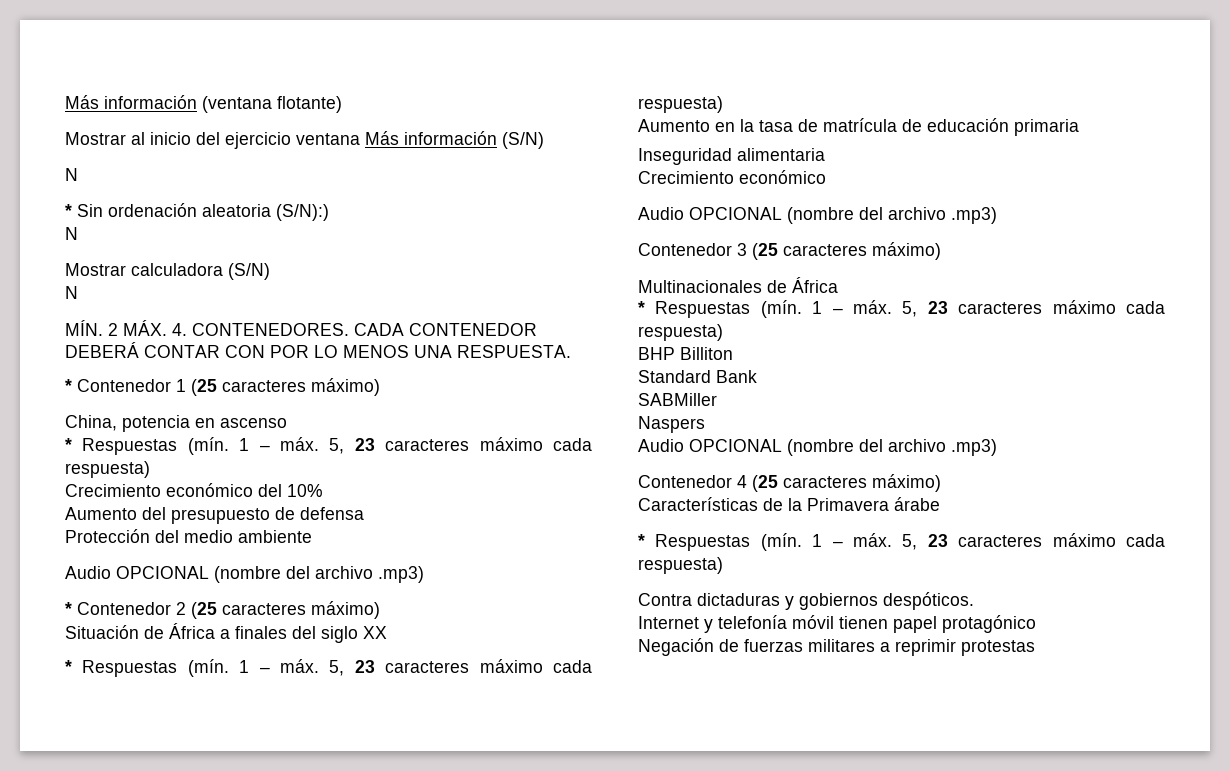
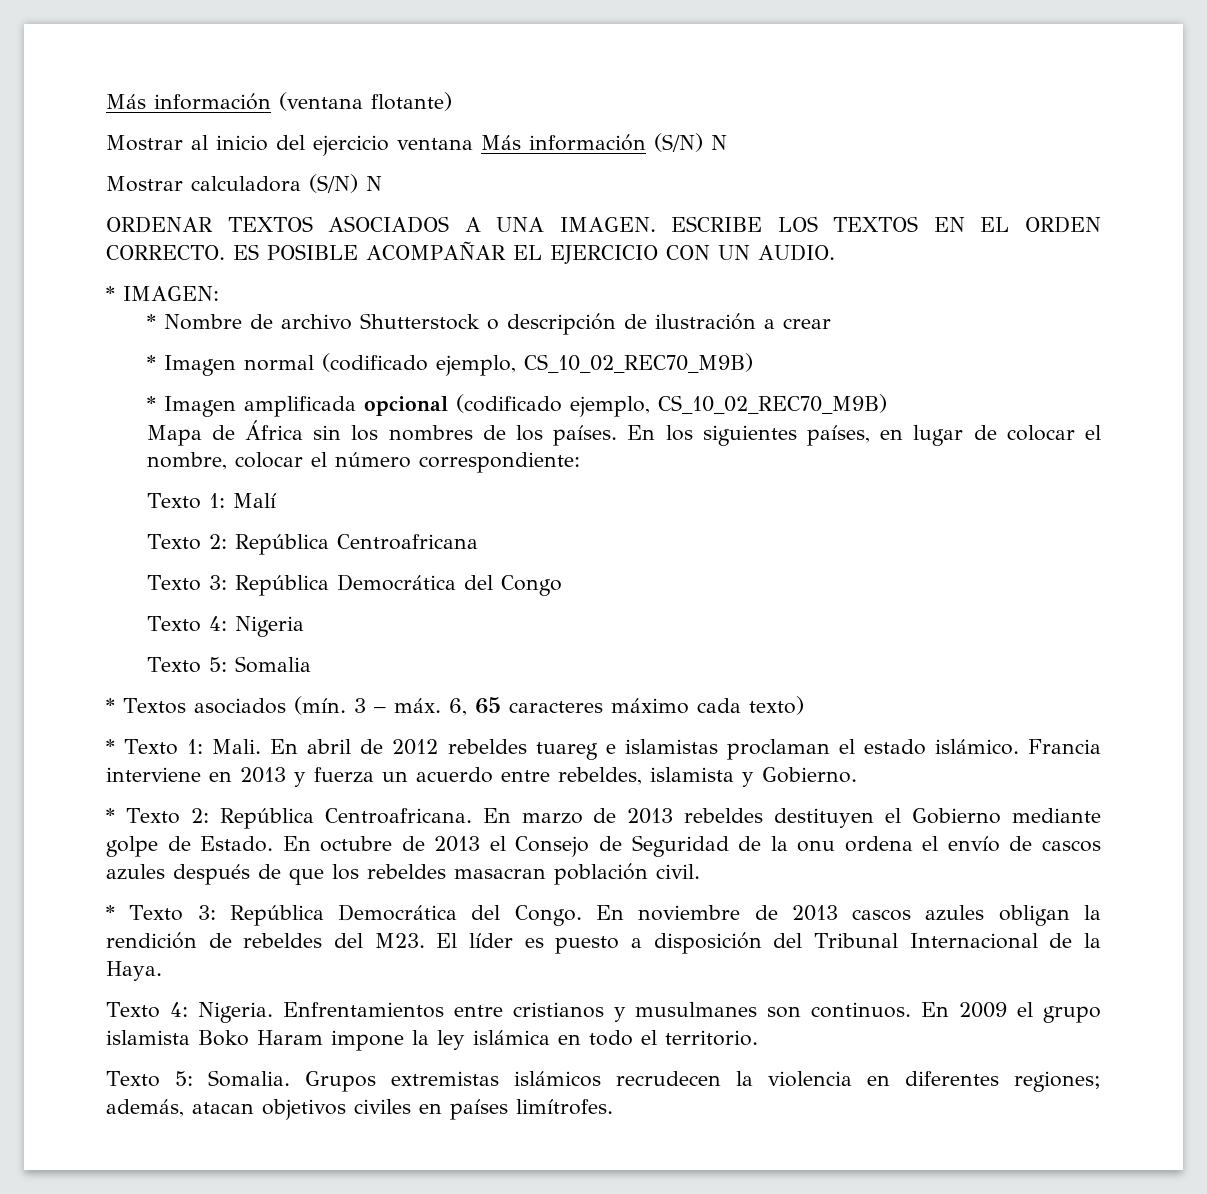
- Mostrar al inicio del ejercicio ventana Más información (S/N)
- N
- * Sin ordenación aleatoria (S/N):)
- N
+ Mostrar al inicio del ejercicio ventana Más información (S/N) N
- Mostrar calculadora (S/N)
- N
- MÍN. 2 MÁX. 4. CONTENEDORES. CADA CONTENEDOR DEBERÁ CONTAR CON POR LO MENOS UNA RESPUESTA.
- * Contenedor 1 (25 caracteres máximo)
- China, potencia en ascenso
- * Respuestas (mín. 1 – máx. 5, 23 caracteres máximo cada respuesta)
- Crecimiento económico del 10%
- Aumento del presupuesto de defensa
- Protección del medio ambiente
- Audio OPCIONAL (nombre del archivo .mp3)
- * Contenedor 2 (25 caracteres máximo)
- Situación de África a finales del siglo XX
- * Respuestas (mín. 1 – máx. 5, 23 caracteres máximo cada respuesta)
- Aumento en la tasa de matrícula de educación primaria
- Inseguridad alimentaria
- Crecimiento económico
- Audio OPCIONAL (nombre del archivo .mp3)
- Contenedor 3 (25 caracteres máximo)
- Multinacionales de África
- * Respuestas (mín. 1 – máx. 5, 23 caracteres máximo cada respuesta)
- BHP Billiton
- Standard Bank
- SABMiller
- Naspers
- Audio OPCIONAL (nombre del archivo .mp3)
- Contenedor 4 (25 caracteres máximo)
- Características de la Primavera árabe
- * Respuestas (mín. 1 – máx. 5, 23 caracteres máximo cada respuesta)
- Contra dictaduras y gobiernos despóticos.
- Internet y telefonía móvil tienen papel protagónico
- Negación de fuerzas militares a reprimir protestas
+ Mostrar calculadora (S/N) N
+ ORDENAR TEXTOS ASOCIADOS A UNA IMAGEN. ESCRIBE LOS TEXTOS EN EL ORDEN CORRECTO. ES POSIBLE ACOMPAÑAR EL EJERCICIO CON UN AUDIO.
+ * IMAGEN:
+ * Nombre de archivo Shutterstock o descripción de ilustración a crear
+ * Imagen normal (codificado ejemplo, CS_10_02_REC70_M9B)
+ * Imagen amplificada opcional (codificado ejemplo, CS_10_02_REC70_M9B)
+ Mapa de África sin los nombres de los países. En los siguientes países, en lugar de colocar el nombre, colocar el número correspondiente:
+ Texto 1: Malí
+ Texto 2: República Centroafricana
+ Texto 3: República Democrática del Congo
+ Texto 4: Nigeria
+ Texto 5: Somalia
+ * Textos asociados (mín. 3 – máx. 6, 65 caracteres máximo cada texto)
+ * Texto 1: Mali. En abril de 2012 rebeldes tuareg e islamistas proclaman el estado islámico. Francia interviene en 2013 y fuerza un acuerdo entre rebeldes, islamista y Gobierno.
+ * Texto 2: República Centroafricana. En marzo de 2013 rebeldes destituyen el Gobierno mediante golpe de Estado. En octubre de 2013 el Consejo de Seguridad de la onu ordena el envío de cascos azules después de que los rebeldes masacran población civil.
+ * Texto 3: República Democrática del Congo. En noviembre de 2013 cascos azules obligan la rendición de rebeldes del M23. El líder es puesto a disposición del Tribunal Internacional de la Haya.
+ Texto 4: Nigeria. Enfrentamientos entre cristianos y musulmanes son continuos. En 2009 el grupo islamista Boko Haram impone la ley islámica en todo el territorio.
+ Texto 5: Somalia. Grupos extremistas islámicos recrudecen la violencia en diferentes regiones; además, atacan objetivos civiles en países limítrofes.

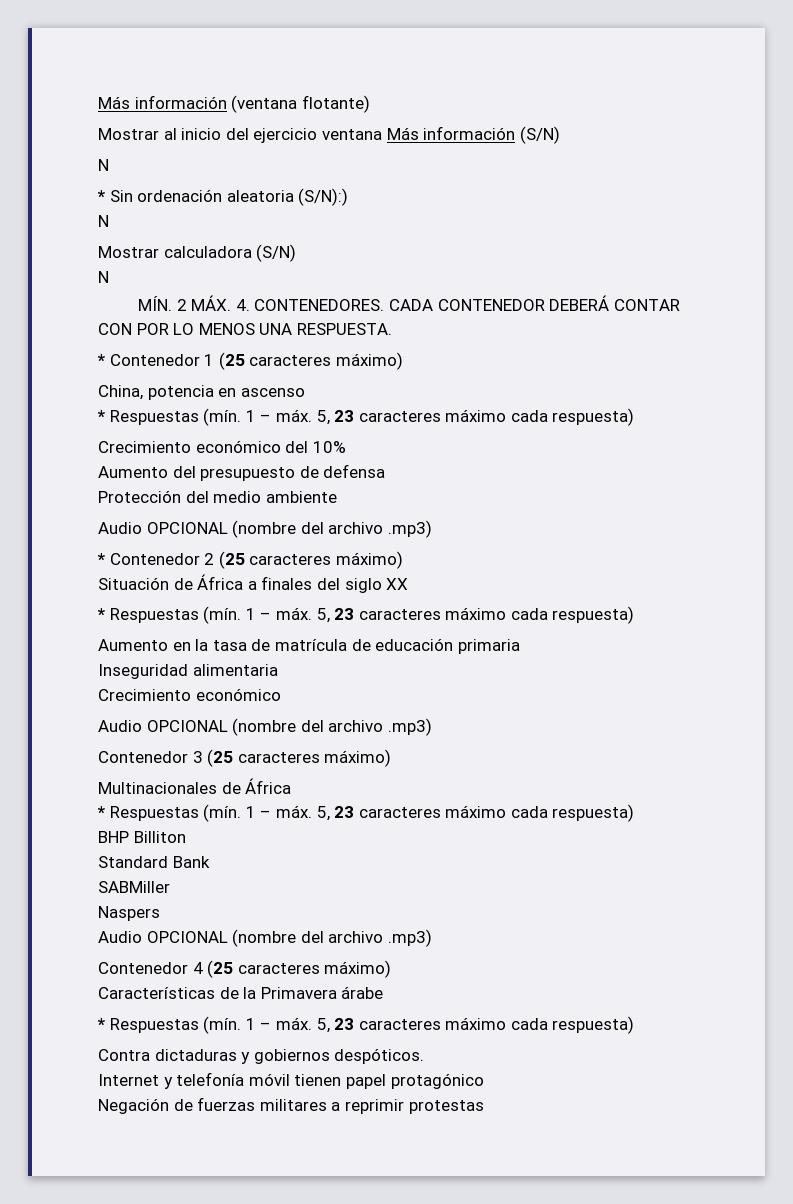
- Mostrar al inicio del ejercicio ventana Más información (S/N) N
+ Mostrar al inicio del ejercicio ventana Más información (S/N)
+ N
+ * Sin ordenación aleatoria (S/N):)
+ N
- Mostrar calculadora (S/N) N
- ORDENAR TEXTOS ASOCIADOS A UNA IMAGEN. ESCRIBE LOS TEXTOS EN EL ORDEN CORRECTO. ES POSIBLE ACOMPAÑAR EL EJERCICIO CON UN AUDIO.
- * IMAGEN:
- * Nombre de archivo Shutterstock o descripción de ilustración a crear
- * Imagen normal (codificado ejemplo, CS_10_02_REC70_M9B)
- * Imagen amplificada opcional (codificado ejemplo, CS_10_02_REC70_M9B)
- Mapa de África sin los nombres de los países. En los siguientes países, en lugar de colocar el nombre, colocar el número correspondiente:
- Texto 1: Malí
- Texto 2: República Centroafricana
- Texto 3: República Democrática del Congo
- Texto 4: Nigeria
- Texto 5: Somalia
- * Textos asociados (mín. 3 – máx. 6, 65 caracteres máximo cada texto)
- * Texto 1: Mali. En abril de 2012 rebeldes tuareg e islamistas proclaman el estado islámico. Francia interviene en 2013 y fuerza un acuerdo entre rebeldes, islamista y Gobierno.
- * Texto 2: República Centroafricana. En marzo de 2013 rebeldes destituyen el Gobierno mediante golpe de Estado. En octubre de 2013 el Consejo de Seguridad de la onu ordena el envío de cascos azules después de que los rebeldes masacran población civil.
- * Texto 3: República Democrática del Congo. En noviembre de 2013 cascos azules obligan la rendición de rebeldes del M23. El líder es puesto a disposición del Tribunal Internacional de la Haya.
- Texto 4: Nigeria. Enfrentamientos entre cristianos y musulmanes son continuos. En 2009 el grupo islamista Boko Haram impone la ley islámica en todo el territorio.
- Texto 5: Somalia. Grupos extremistas islámicos recrudecen la violencia en diferentes regiones; además, atacan objetivos civiles en países limítrofes.
+ Mostrar calculadora (S/N)
+ N
+ MÍN. 2 MÁX. 4. CONTENEDORES. CADA CONTENEDOR DEBERÁ CONTAR CON POR LO MENOS UNA RESPUESTA.
+ * Contenedor 1 (25 caracteres máximo)
+ China, potencia en ascenso
+ * Respuestas (mín. 1 – máx. 5, 23 caracteres máximo cada respuesta)
+ Crecimiento económico del 10%
+ Aumento del presupuesto de defensa
+ Protección del medio ambiente
+ Audio OPCIONAL (nombre del archivo .mp3)
+ * Contenedor 2 (25 caracteres máximo)
+ Situación de África a finales del siglo XX
+ * Respuestas (mín. 1 – máx. 5, 23 caracteres máximo cada respuesta)
+ Aumento en la tasa de matrícula de educación primaria
+ Inseguridad alimentaria
+ Crecimiento económico
+ Audio OPCIONAL (nombre del archivo .mp3)
+ Contenedor 3 (25 caracteres máximo)
+ Multinacionales de África
+ * Respuestas (mín. 1 – máx. 5, 23 caracteres máximo cada respuesta)
+ BHP Billiton
+ Standard Bank
+ SABMiller
+ Naspers
+ Audio OPCIONAL (nombre del archivo .mp3)
+ Contenedor 4 (25 caracteres máximo)
+ Características de la Primavera árabe
+ * Respuestas (mín. 1 – máx. 5, 23 caracteres máximo cada respuesta)
+ Contra dictaduras y gobiernos despóticos.
+ Internet y telefonía móvil tienen papel protagónico
+ Negación de fuerzas militares a reprimir protestas

